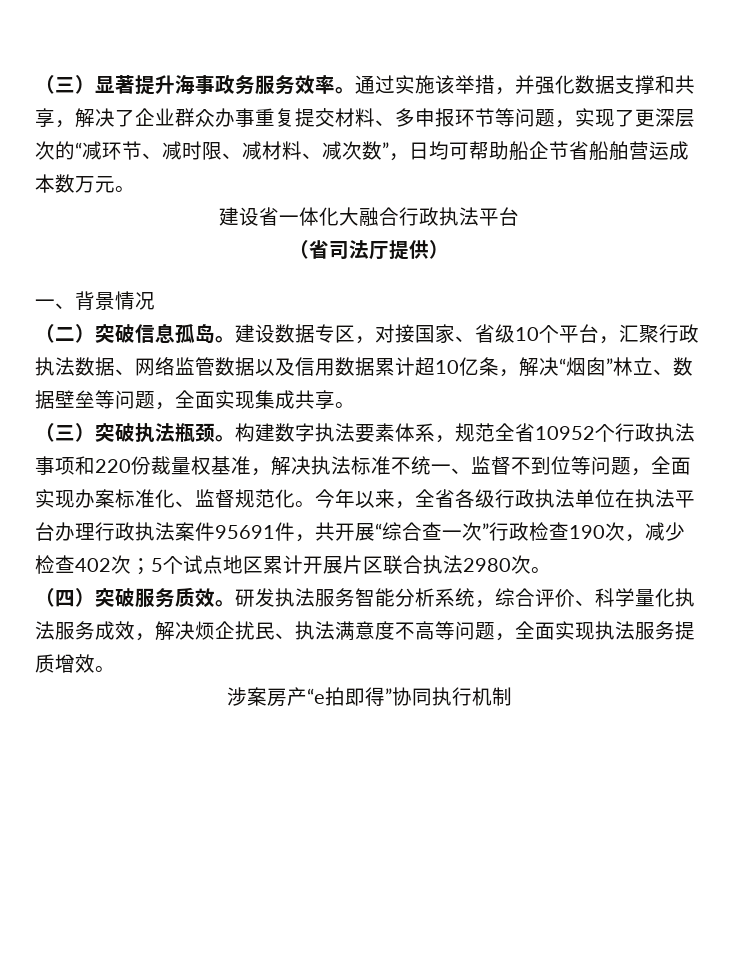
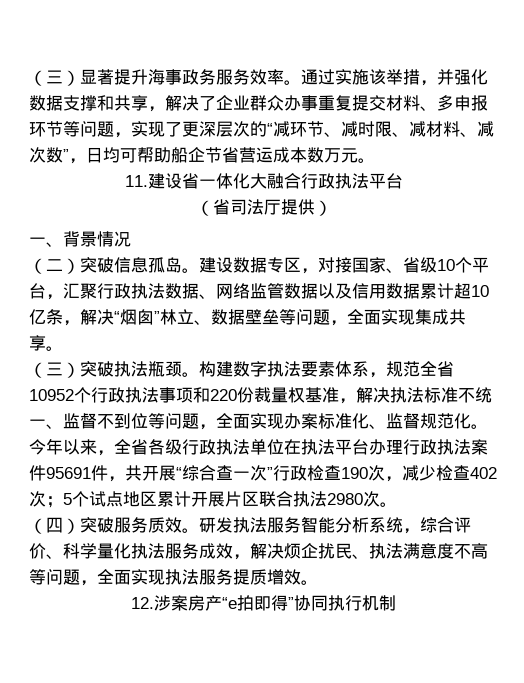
- 通过实施该举措，并强化数据支撑和共享，解决了企业群众办事重复提交材料、多申报环节等问题，实现了更深层次的“减环节、减时限、减材料、减次数”，日均可帮助船企节省船舶营运成本数万元。
+ 通过实施该举措，并强化数据支撑和共享，解决了企业群众办事重复提交材料、多申报环节等问题，实现了更深层次的“减环节、减时限、减材料、减次数”，日均可帮助船企节省营运成本数万元。
- 建设省一体化大融合行政执法平台
+ 11.建设省一体化大融合行政执法平台
- 涉案房产“e拍即得”协同执行机制
+ 12.涉案房产“e拍即得”协同执行机制

